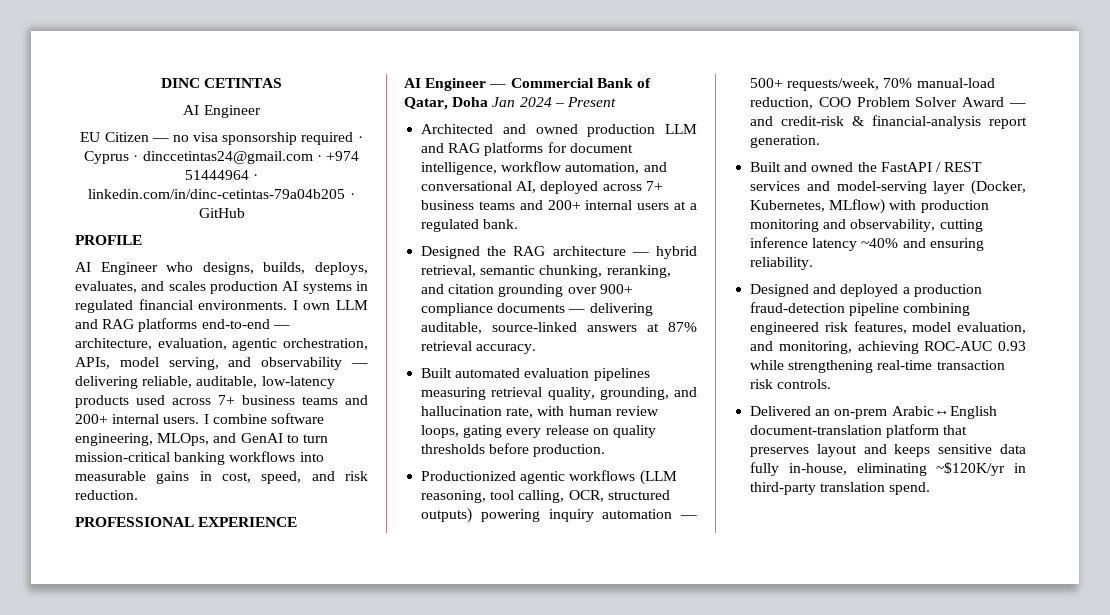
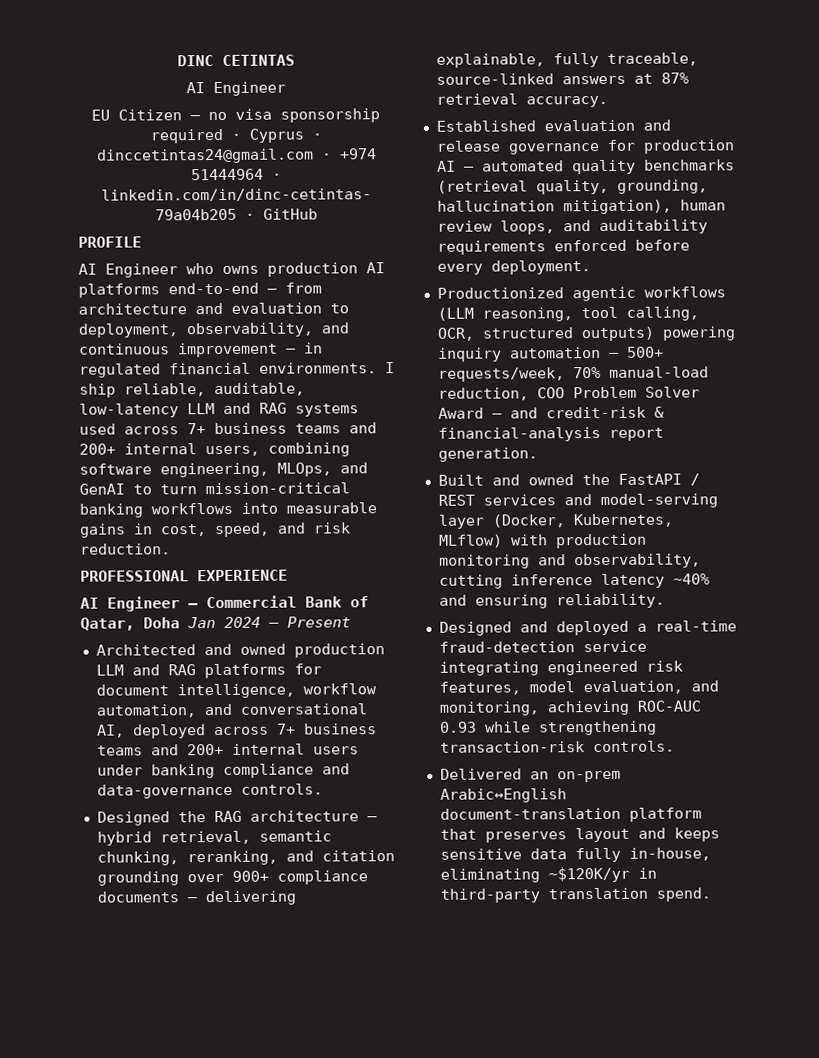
- AI Engineer who designs, builds, deploys, evaluates, and scales production AI systems in regulated financial environments.
+ AI Engineer who owns production AI platforms end-to-end — from architecture and evaluation to deployment, observability, and continuous improvement — in regulated financial environments.
- I own LLM and RAG platforms end-to-end — architecture, evaluation, agentic orchestration, APIs, model serving, and observability — delivering reliable, auditable, low-latency products used across 7+ business teams and 200+ internal users. I combine software engineering, MLOps, and GenAI to turn mission-critical banking workflows into measurable gains in cost, speed, and risk reduction.
+ I ship reliable, auditable, low-latency LLM and RAG systems used across 7+ business teams and 200+ internal users, combining software engineering, MLOps, and GenAI to turn mission-critical banking workflows into measurable gains in cost, speed, and risk reduction.
- Architected and owned production LLM and RAG platforms for document intelligence, workflow automation, and conversational AI, deployed across 7+ business teams and 200+ internal users at a regulated bank.
+ Architected and owned production LLM and RAG platforms for document intelligence, workflow automation, and conversational AI, deployed across 7+ business teams and 200+ internal users under banking compliance and data-governance controls.
- Designed the RAG architecture — hybrid retrieval, semantic chunking, reranking, and citation grounding over 900+ compliance documents — delivering auditable, source-linked answers at 87% retrieval accuracy.
+ Designed the RAG architecture — hybrid retrieval, semantic chunking, reranking, and citation grounding over 900+ compliance documents — delivering explainable, fully traceable, source-linked answers at 87% retrieval accuracy.
- Built automated evaluation pipelines measuring retrieval quality, grounding, and hallucination rate, with human review loops, gating every release on quality thresholds before production.
+ Established evaluation and release governance for production AI — automated quality benchmarks (retrieval quality, grounding, hallucination mitigation), human review loops, and auditability requirements enforced before every deployment.
- Designed and deployed a production fraud-detection pipeline combining engineered risk features, model evaluation, and monitoring, achieving ROC-AUC 0.93 while strengthening real-time transaction risk controls.
+ Designed and deployed a real-time fraud-detection service integrating engineered risk features, model evaluation, and monitoring, achieving ROC-AUC 0.93 while strengthening transaction-risk controls.

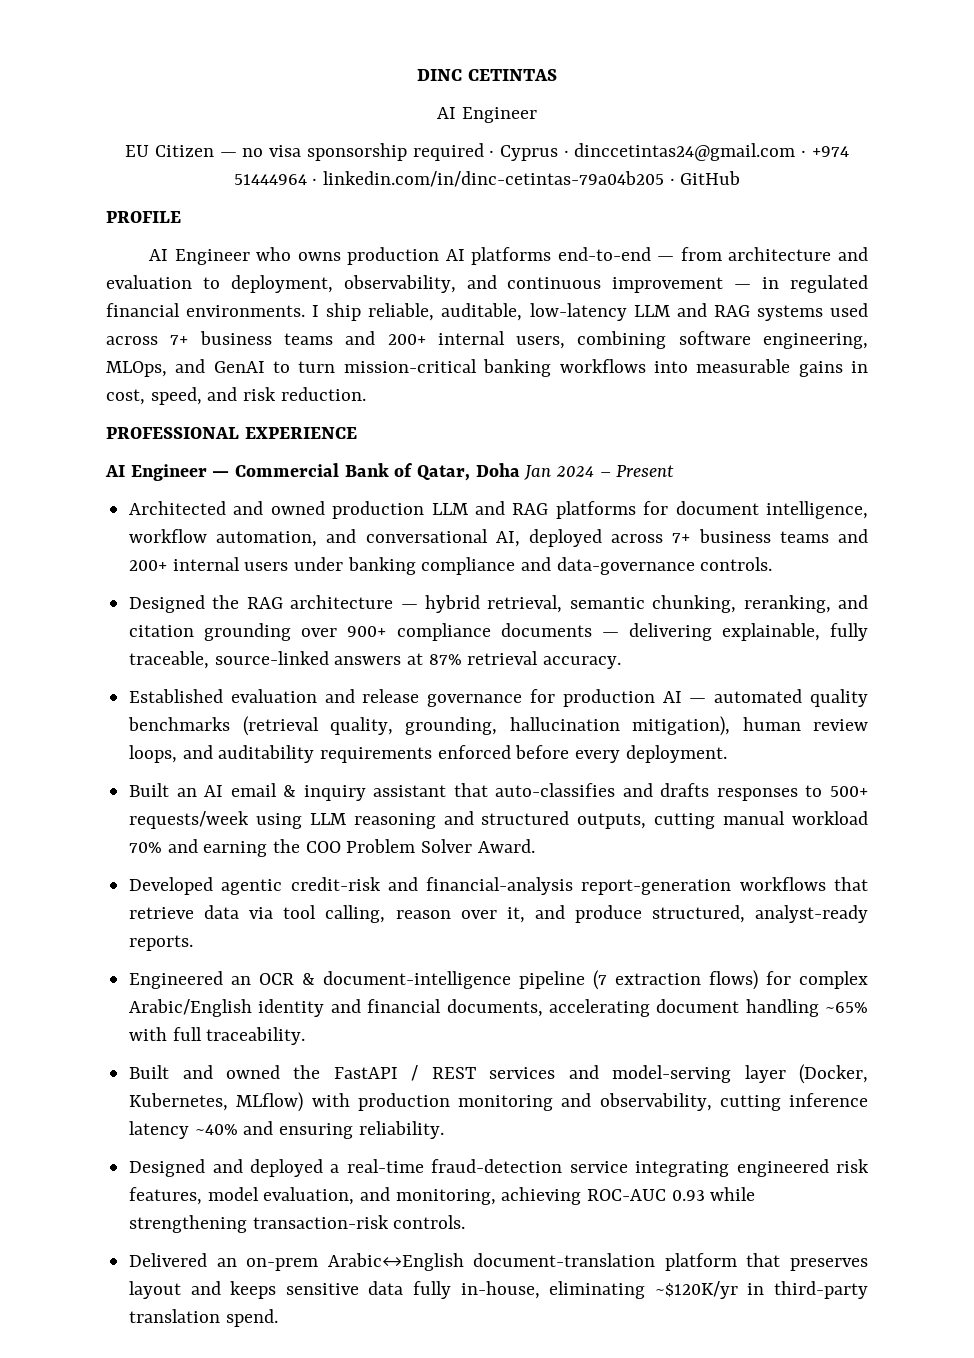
- Productionized agentic workflows (LLM reasoning, tool calling, OCR, structured outputs) powering inquiry automation — 500+ requests/week, 70% manual-load reduction, COO Problem Solver Award — and credit-risk & financial-analysis report generation.
+ Built an AI email & inquiry assistant that auto-classifies and drafts responses to 500+ requests/week using LLM reasoning and structured outputs, cutting manual workload 70% and earning the COO Problem Solver Award.
+ Developed agentic credit-risk and financial-analysis report-generation workflows that retrieve data via tool calling, reason over it, and produce structured, analyst-ready reports.
+ Engineered an OCR & document-intelligence pipeline (7 extraction flows) for complex Arabic/English identity and financial documents, accelerating document handling ~65% with full traceability.

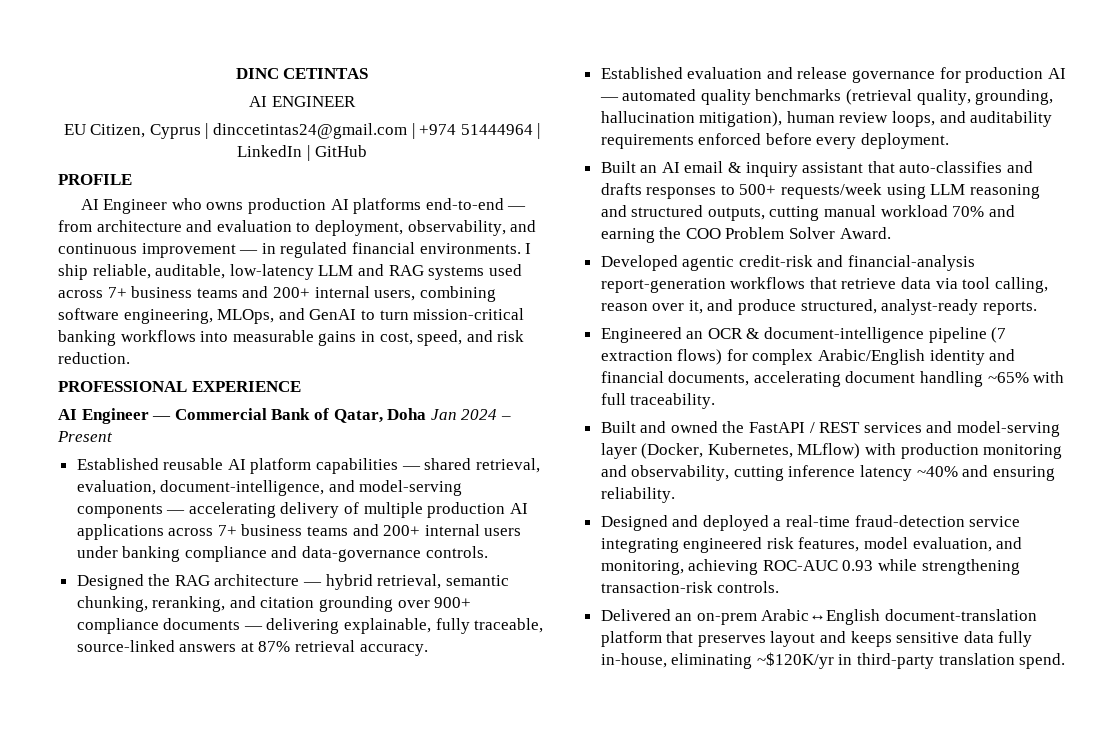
  DINC CETINTAS
- AI Engineer
+ AI ENGINEER
- EU Citizen — no visa sponsorship required · Cyprus · dinccetintas24@gmail.com · +974 51444964 · linkedin.com/in/dinc-cetintas-79a04b205 · GitHub
+ EU Citizen, Cyprus | dinccetintas24@gmail.com | +974 51444964 | LinkedIn | GitHub
- Architected and owned production LLM and RAG platforms for document intelligence, workflow automation, and conversational AI, deployed across 7+ business teams and 200+ internal users under banking compliance and data-governance controls.
+ Established reusable AI platform capabilities — shared retrieval, evaluation, document-intelligence, and model-serving components — accelerating delivery of multiple production AI applications across 7+ business teams and 200+ internal users under banking compliance and data-governance controls.

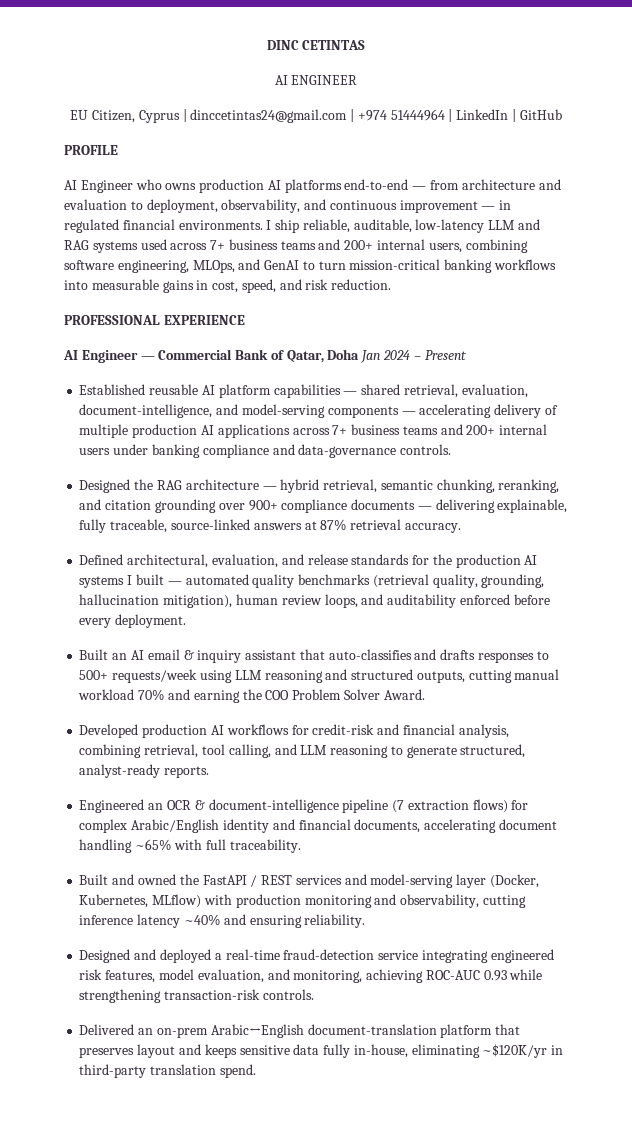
- Established evaluation and release governance for production AI — automated quality benchmarks (retrieval quality, grounding, hallucination mitigation), human review loops, and auditability requirements enforced before every deployment.
+ Defined architectural, evaluation, and release standards for the production AI systems I built — automated quality benchmarks (retrieval quality, grounding, hallucination mitigation), human review loops, and auditability enforced before every deployment.
- Developed agentic credit-risk and financial-analysis report-generation workflows that retrieve data via tool calling, reason over it, and produce structured, analyst-ready reports.
+ Developed production AI workflows for credit-risk and financial analysis, combining retrieval, tool calling, and LLM reasoning to generate structured, analyst-ready reports.

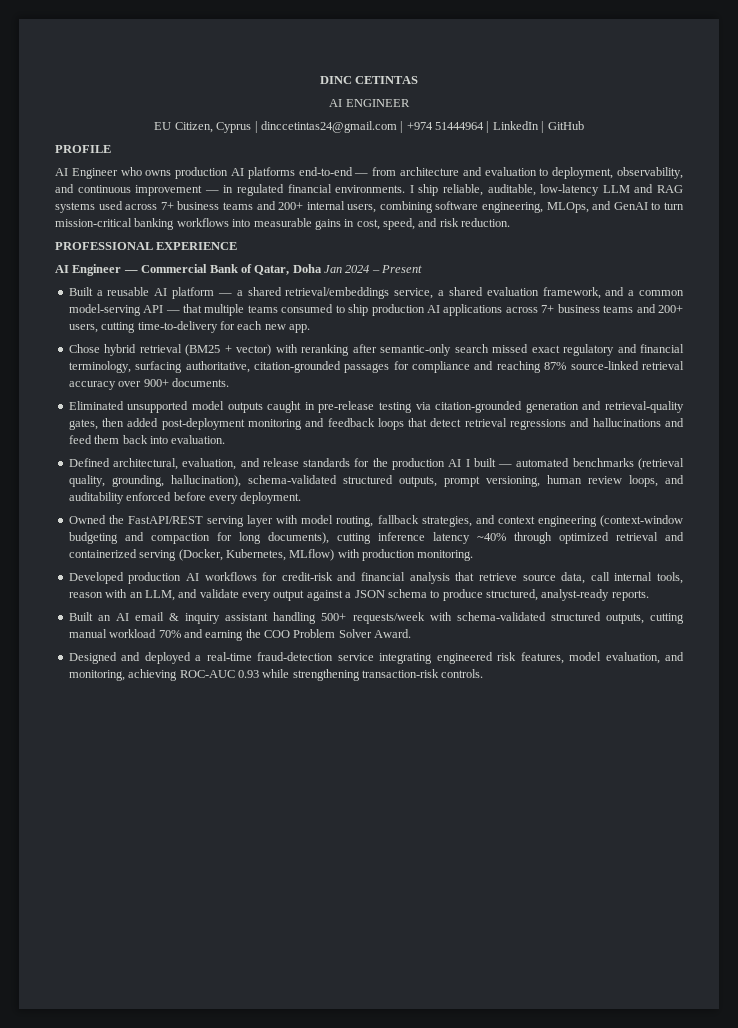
- Established reusable AI platform capabilities — shared retrieval, evaluation, document-intelligence, and model-serving components — accelerating delivery of multiple production AI applications across 7+ business teams and 200+ internal users under banking compliance and data-governance controls.
- Designed the RAG architecture — hybrid retrieval, semantic chunking, reranking, and citation grounding over 900+ compliance documents — delivering explainable, fully traceable, source-linked answers at 87% retrieval accuracy.
+ Built a reusable AI platform — a shared retrieval/embeddings service, a shared evaluation framework, and a common model-serving API — that multiple teams consumed to ship production AI applications across 7+ business teams and 200+ users, cutting time-to-delivery for each new app.
+ Chose hybrid retrieval (BM25 + vector) with reranking after semantic-only search missed exact regulatory and financial terminology, surfacing authoritative, citation-grounded passages for compliance and reaching 87% source-linked retrieval accuracy over 900+ documents.
+ Eliminated unsupported model outputs caught in pre-release testing via citation-grounded generation and retrieval-quality gates, then added post-deployment monitoring and feedback loops that detect retrieval regressions and hallucinations and feed them back into evaluation.
- Defined architectural, evaluation, and release standards for the production AI systems I built — automated quality benchmarks (retrieval quality, grounding, hallucination mitigation), human review loops, and auditability enforced before every deployment.
+ Defined architectural, evaluation, and release standards for the production AI I built — automated benchmarks (retrieval quality, grounding, hallucination), schema-validated structured outputs, prompt versioning, human review loops, and auditability enforced before every deployment.
+ Owned the FastAPI/REST serving layer with model routing, fallback strategies, and context engineering (context-window budgeting and compaction for long documents), cutting inference latency ~40% through optimized retrieval and containerized serving (Docker, Kubernetes, MLflow) with production monitoring.
+ Developed production AI workflows for credit-risk and financial analysis that retrieve source data, call internal tools, reason with an LLM, and validate every output against a JSON schema to produce structured, analyst-ready reports.
- Built an AI email & inquiry assistant that auto-classifies and drafts responses to 500+ requests/week using LLM reasoning and structured outputs, cutting manual workload 70% and earning the COO Problem Solver Award.
+ Built an AI email & inquiry assistant handling 500+ requests/week with schema-validated structured outputs, cutting manual workload 70% and earning the COO Problem Solver Award.
- Developed production AI workflows for credit-risk and financial analysis, combining retrieval, tool calling, and LLM reasoning to generate structured, analyst-ready reports.
- Engineered an OCR & document-intelligence pipeline (7 extraction flows) for complex Arabic/English identity and financial documents, accelerating document handling ~65% with full traceability.
- Built and owned the FastAPI / REST services and model-serving layer (Docker, Kubernetes, MLflow) with production monitoring and observability, cutting inference latency ~40% and ensuring reliability.
- Delivered an on-prem Arabic↔English document-translation platform that preserves layout and keeps sensitive data fully in-house, eliminating ~$120K/yr in third-party translation spend.

